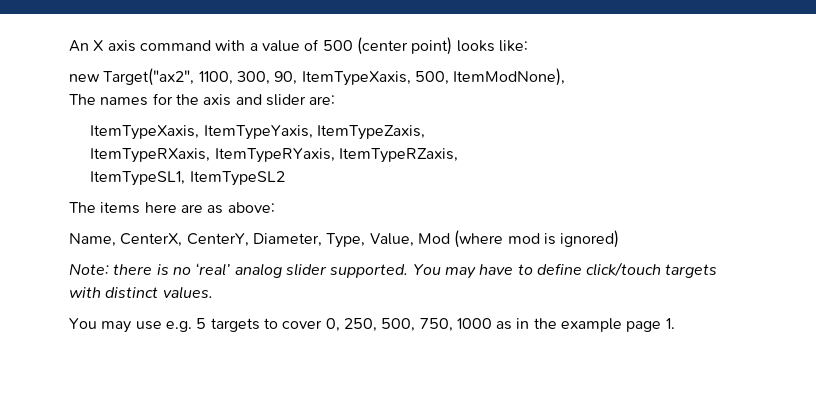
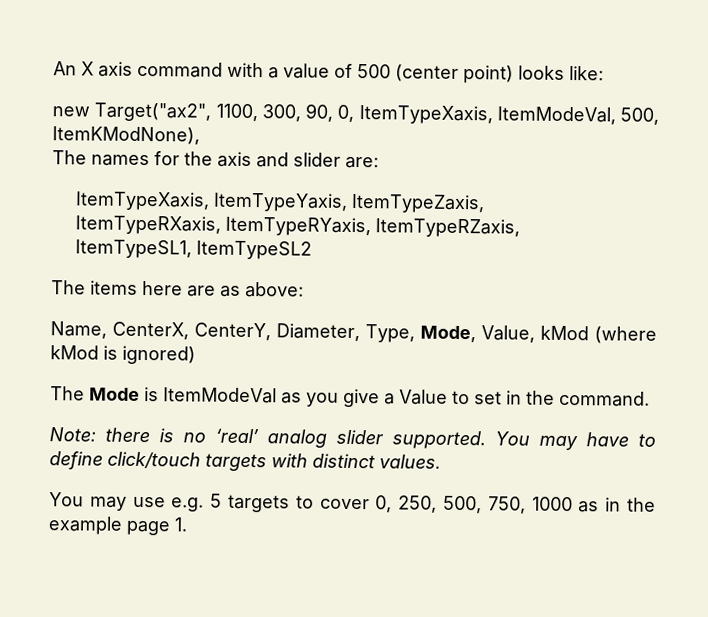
- new Target("ax2", 1100, 300, 90, ItemTypeXaxis, 500, ItemModNone),
+ new Target("ax2", 1100, 300, 90, 0, ItemTypeXaxis, ItemModeVal, 500, ItemKModNone),
- Name, CenterX, CenterY, Diameter, Type, Value, Mod (where mod is ignored)
+ Name, CenterX, CenterY, Diameter, Type, Mode, Value, kMod (where kMod is ignored)
+ The Mode is ItemModeVal as you give a Value to set in the command.

